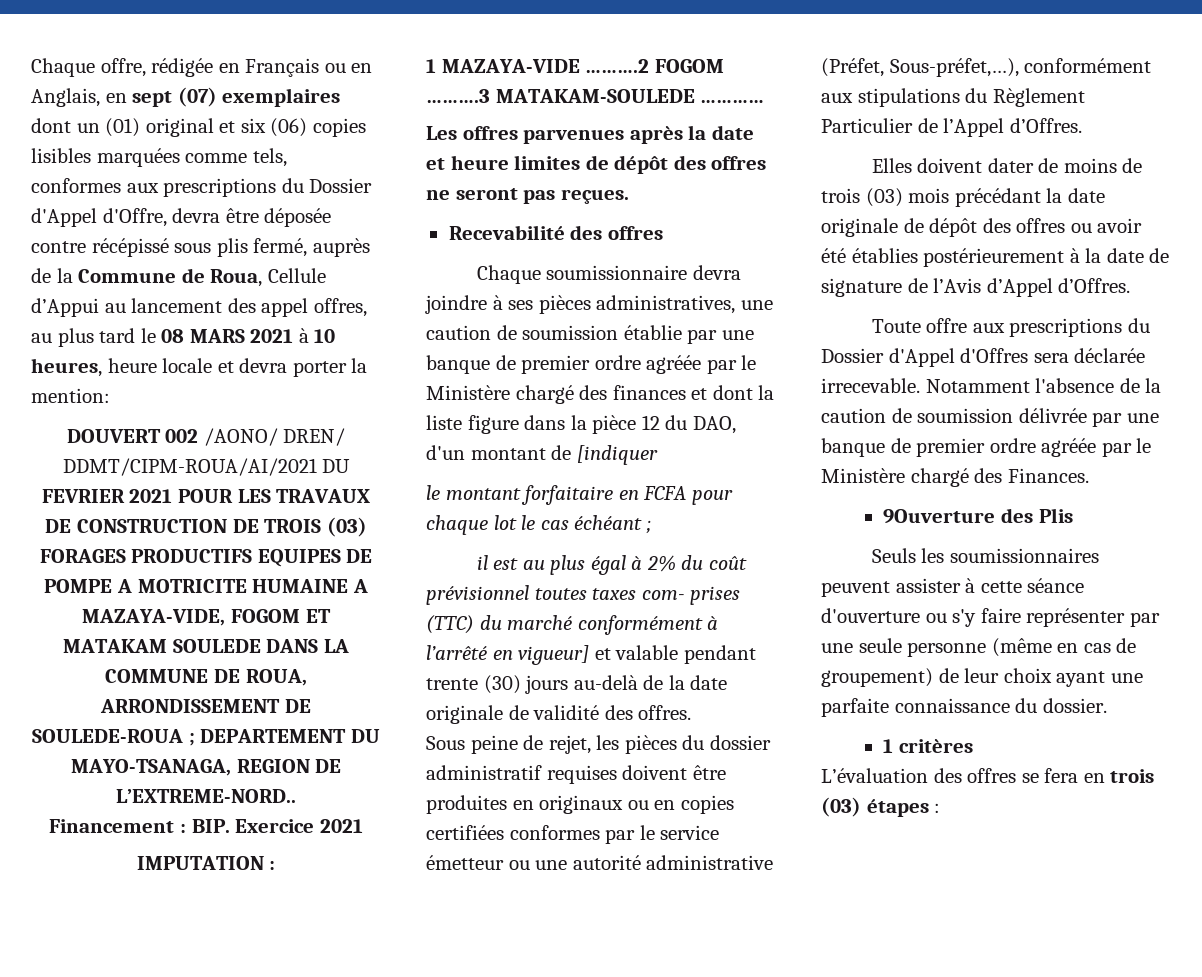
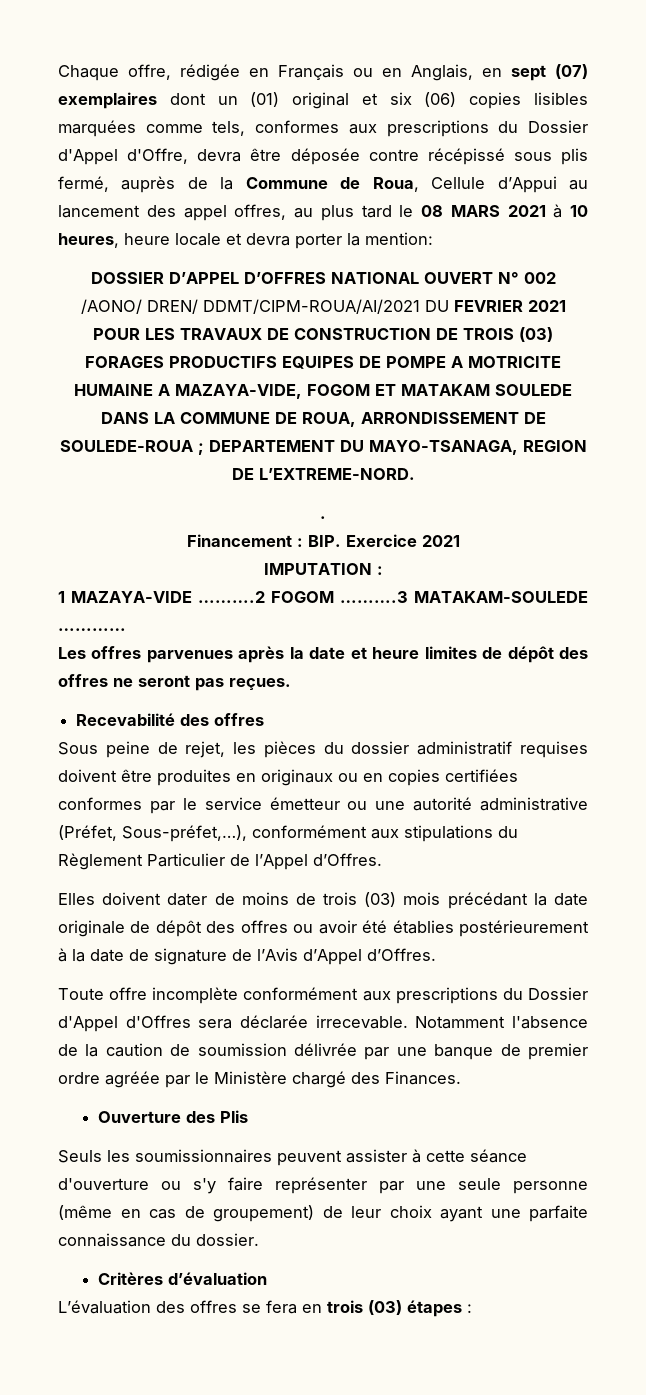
- DOUVERT 002 /AONO/ DREN/ DDMT/CIPM-ROUA/AI/2021 DU FEVRIER 2021 POUR LES TRAVAUX DE CONSTRUCTION DE TROIS (03) FORAGES PRODUCTIFS EQUIPES DE POMPE A MOTRICITE HUMAINE A MAZAYA-VIDE, FOGOM ET MATAKAM SOULEDE DANS LA COMMUNE DE ROUA, ARRONDISSEMENT DE SOULEDE-ROUA ; DEPARTEMENT DU MAYO-TSANAGA, REGION DE L’EXTREME-NORD..
+ DOSSIER D’APPEL D’OFFRES NATIONAL OUVERT N° 002 /AONO/ DREN/ DDMT/CIPM-ROUA/AI/2021 DU FEVRIER 2021 POUR LES TRAVAUX DE CONSTRUCTION DE TROIS (03) FORAGES PRODUCTIFS EQUIPES DE POMPE A MOTRICITE HUMAINE A MAZAYA-VIDE, FOGOM ET MATAKAM SOULEDE DANS LA COMMUNE DE ROUA, ARRONDISSEMENT DE SOULEDE-ROUA ; DEPARTEMENT DU MAYO-TSANAGA, REGION DE L’EXTREME-NORD.
+ .
- Chaque soumissionnaire devra joindre à ses pièces administratives, une caution de soumission établie par une banque de premier ordre agréée par le Ministère chargé des finances et dont la liste figure dans la pièce 12 du DAO, d'un montant de [indiquer
- le montant forfaitaire en FCFA pour chaque lot le cas échéant ;
- il est au plus égal à 2% du coût prévisionnel toutes taxes com- prises (TTC) du marché conformément à l’arrêté en vigueur] et valable pendant trente (30) jours au-delà de la date originale de validité des offres.
- Toute offre aux prescriptions du Dossier d'Appel d'Offres sera déclarée irrecevable.
+ Toute offre incomplète conformément aux prescriptions du Dossier d'Appel d'Offres sera déclarée irrecevable.
- 9Ouverture des Plis
+ Ouverture des Plis
- 1 critères
+ Critères d’évaluation

